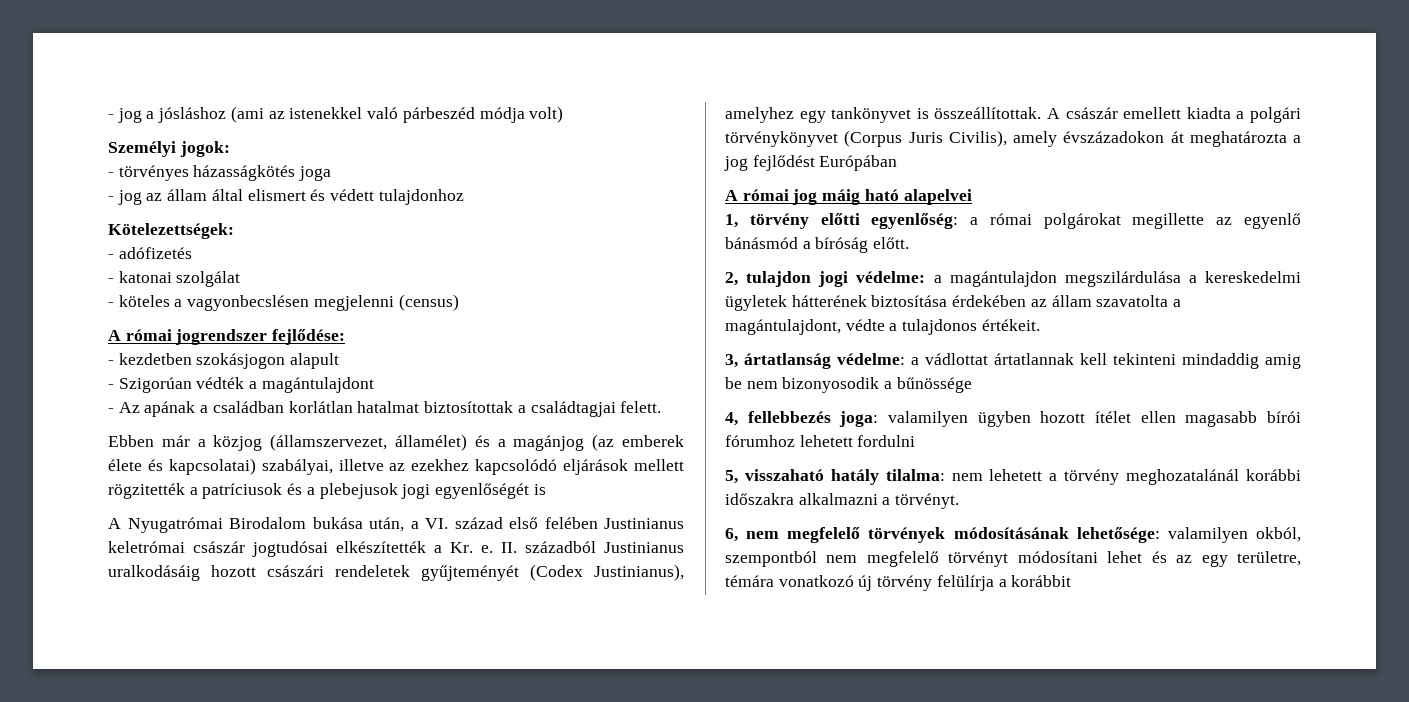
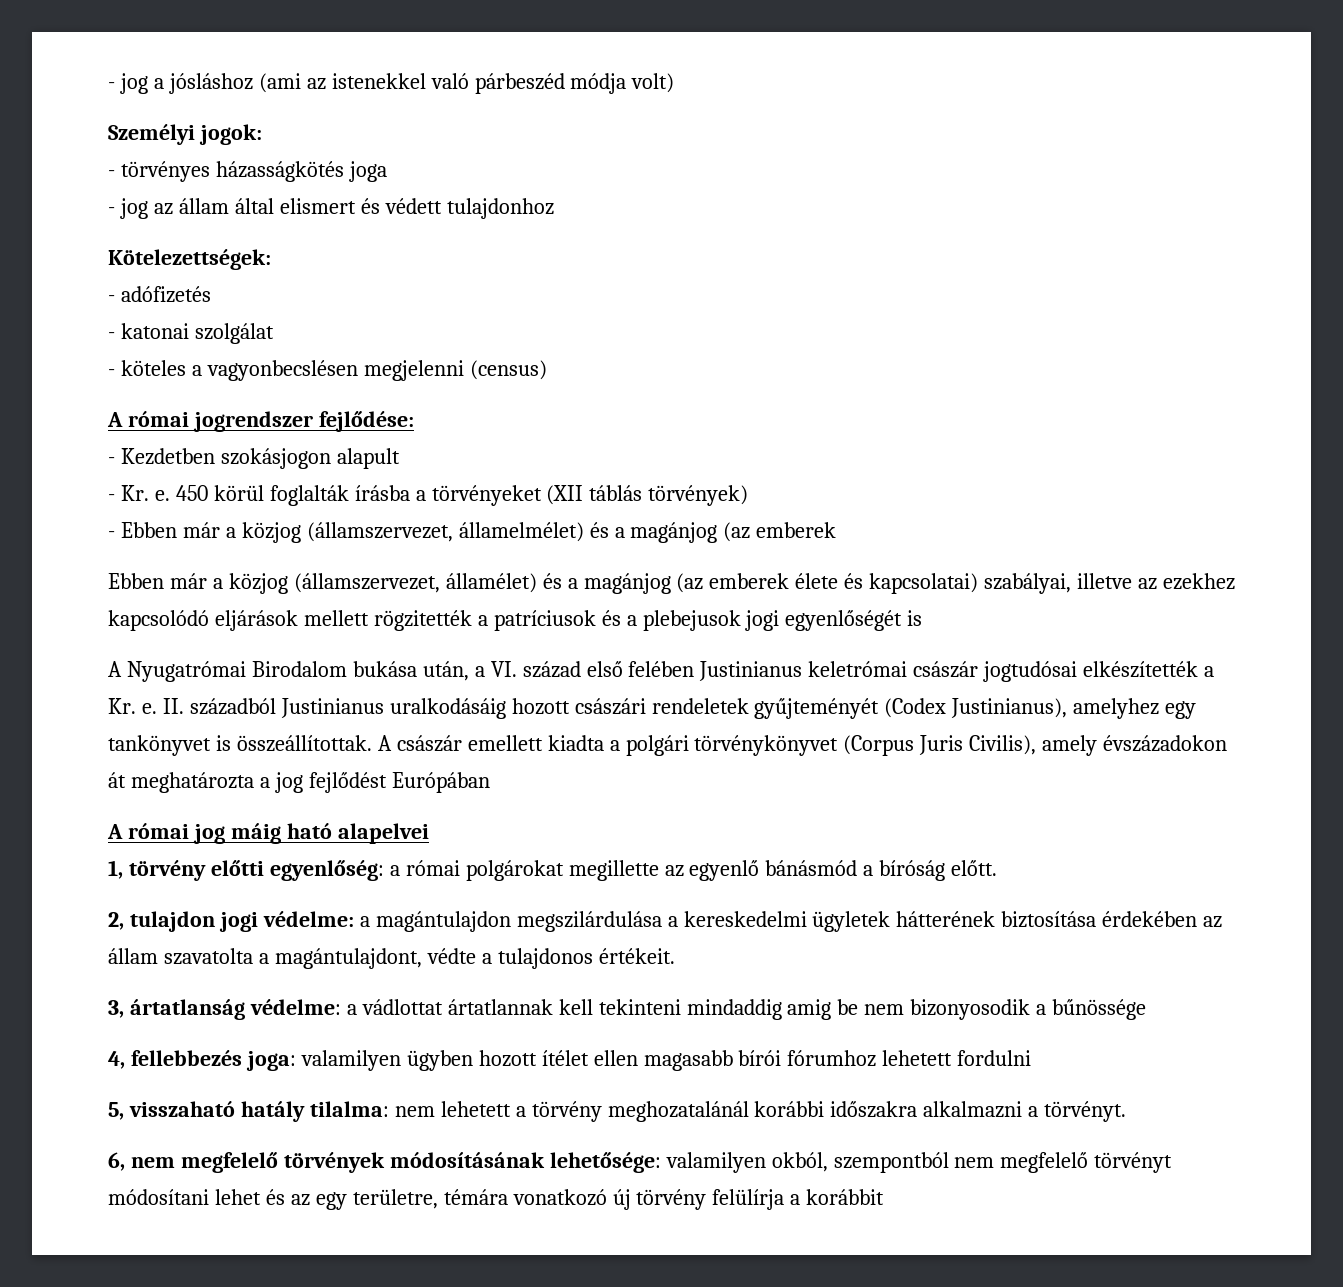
- - kezdetben szokásjogon alapult
+ - Kezdetben szokásjogon alapult
- - Szigorúan védték a magántulajdont
- - Az apának a családban korlátlan hatalmat biztosítottak a családtagjai felett.
+ - Kr. e. 450 körül foglalták írásba a törvényeket (XII táblás törvények)
+ - Ebben már a közjog (államszervezet, államelmélet) és a magánjog (az emberek

